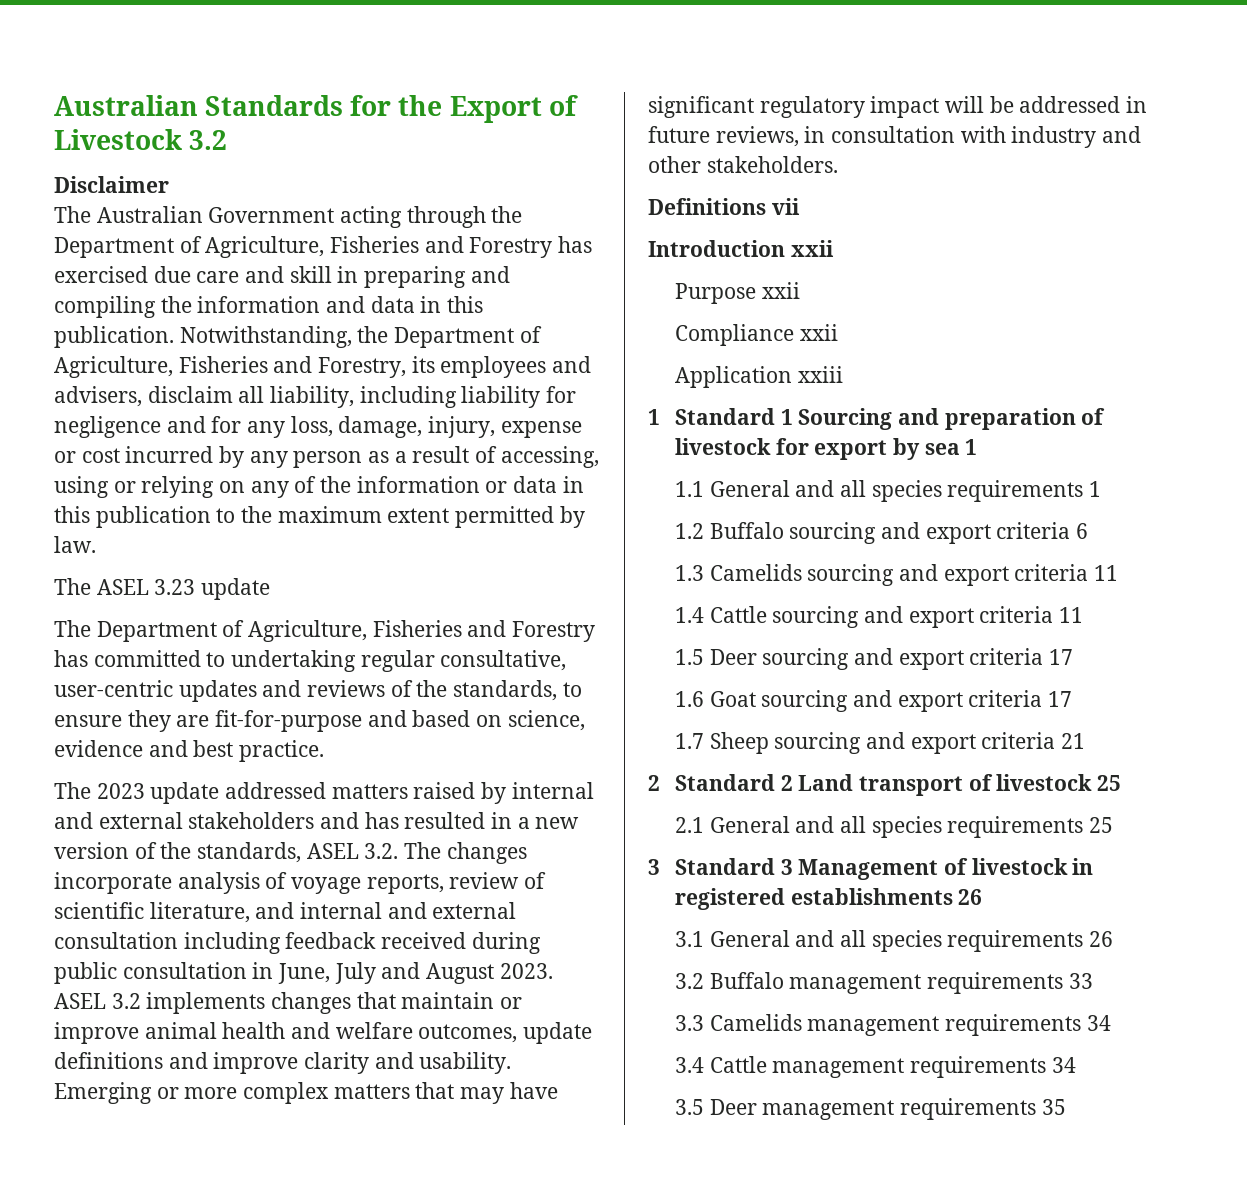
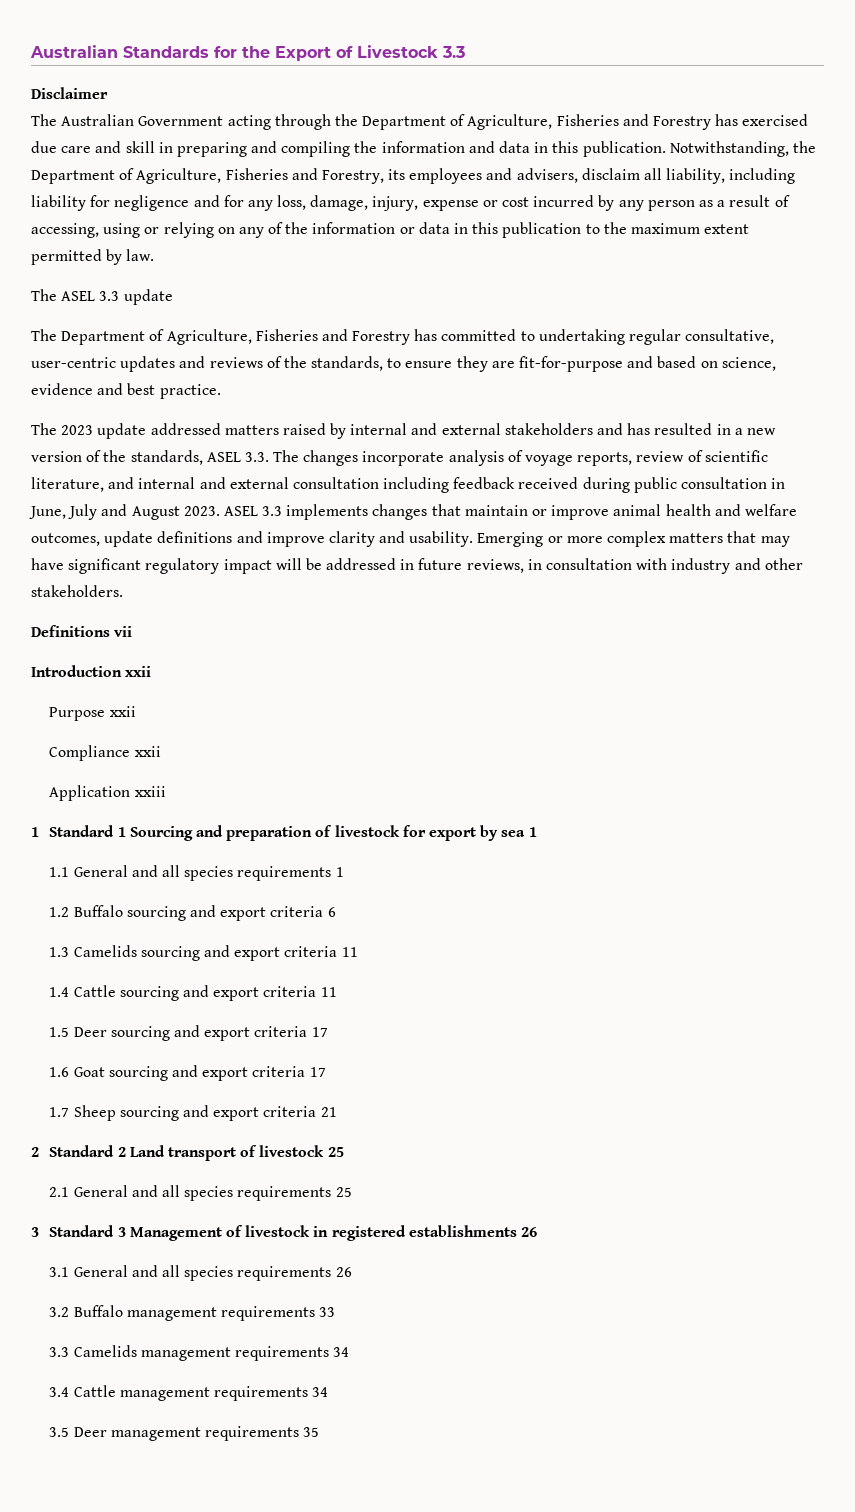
- Australian Standards for the Export of Livestock 3.2
+ Australian Standards for the Export of Livestock 3.3
- The ASEL 3.23 update
+ The ASEL 3.3 update
- The 2023 update addressed matters raised by internal and external stakeholders and has resulted in a new version of the standards, ASEL 3.2. The changes incorporate analysis of voyage reports, review of scientific literature, and internal and external consultation including feedback received during public consultation in June, July and August 2023.
+ The 2023 update addressed matters raised by internal and external stakeholders and has resulted in a new version of the standards, ASEL 3.3. The changes incorporate analysis of voyage reports, review of scientific literature, and internal and external consultation including feedback received during public consultation in June, July and August 2023.
- ASEL 3.2 implements changes that maintain or improve animal health and welfare outcomes, update definitions and improve clarity and usability.
+ ASEL 3.3 implements changes that maintain or improve animal health and welfare outcomes, update definitions and improve clarity and usability.

